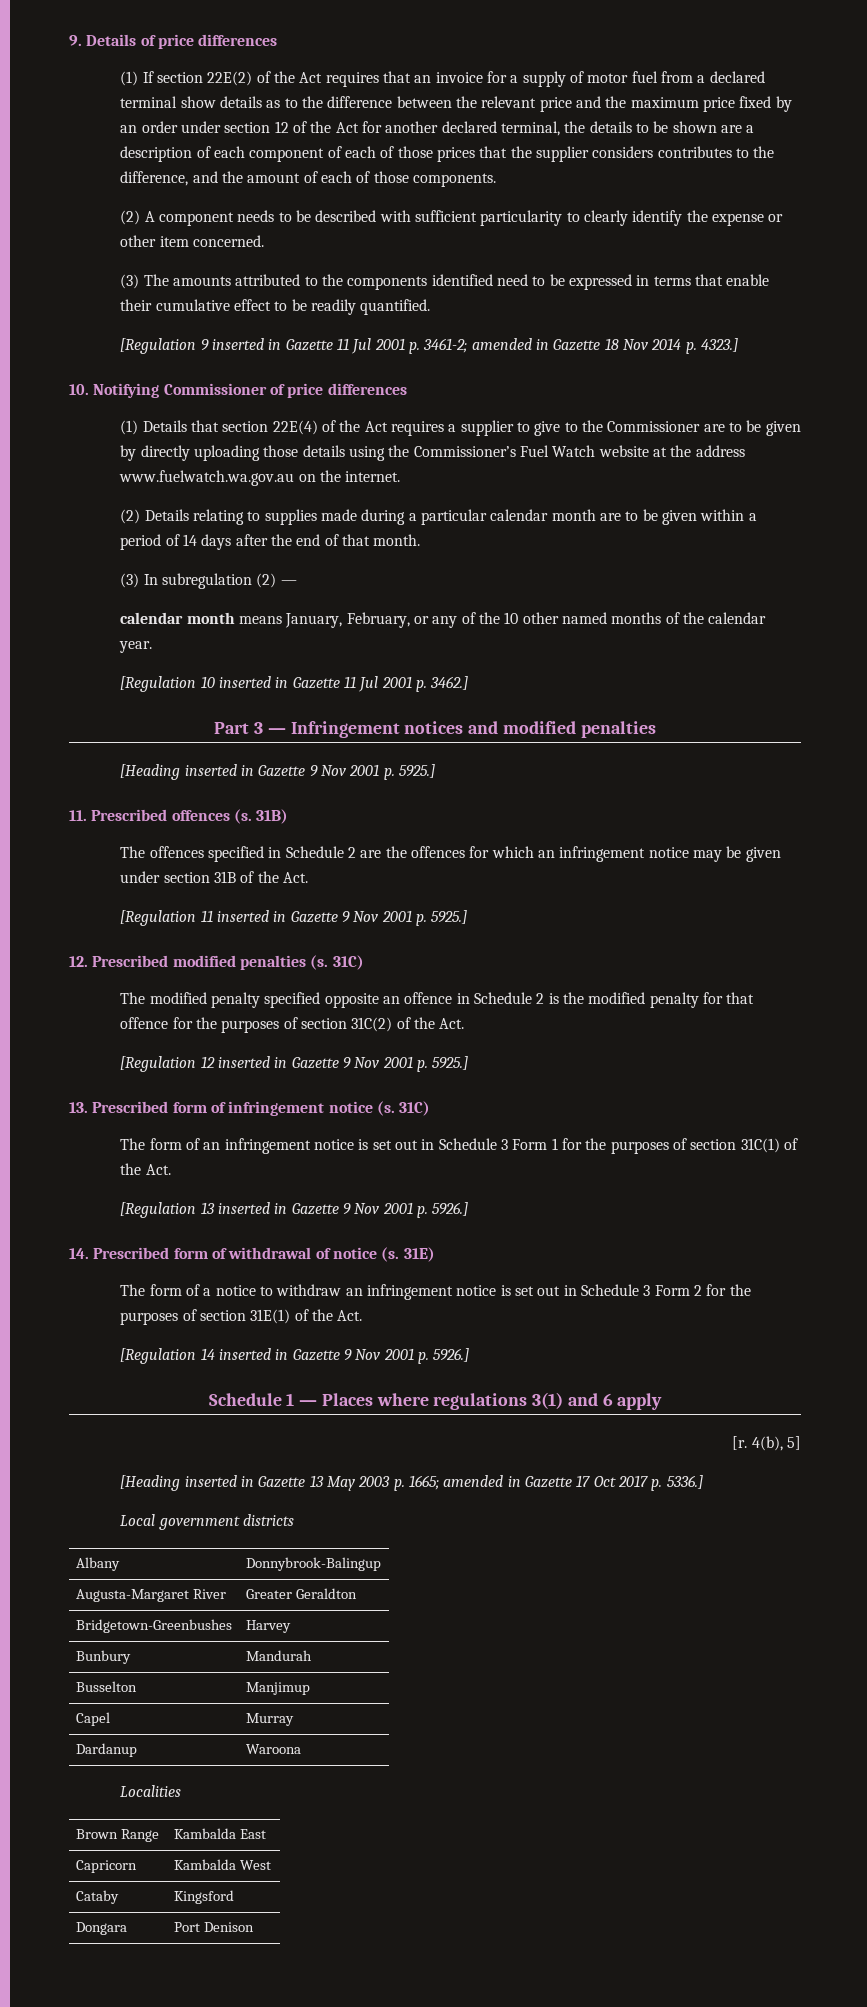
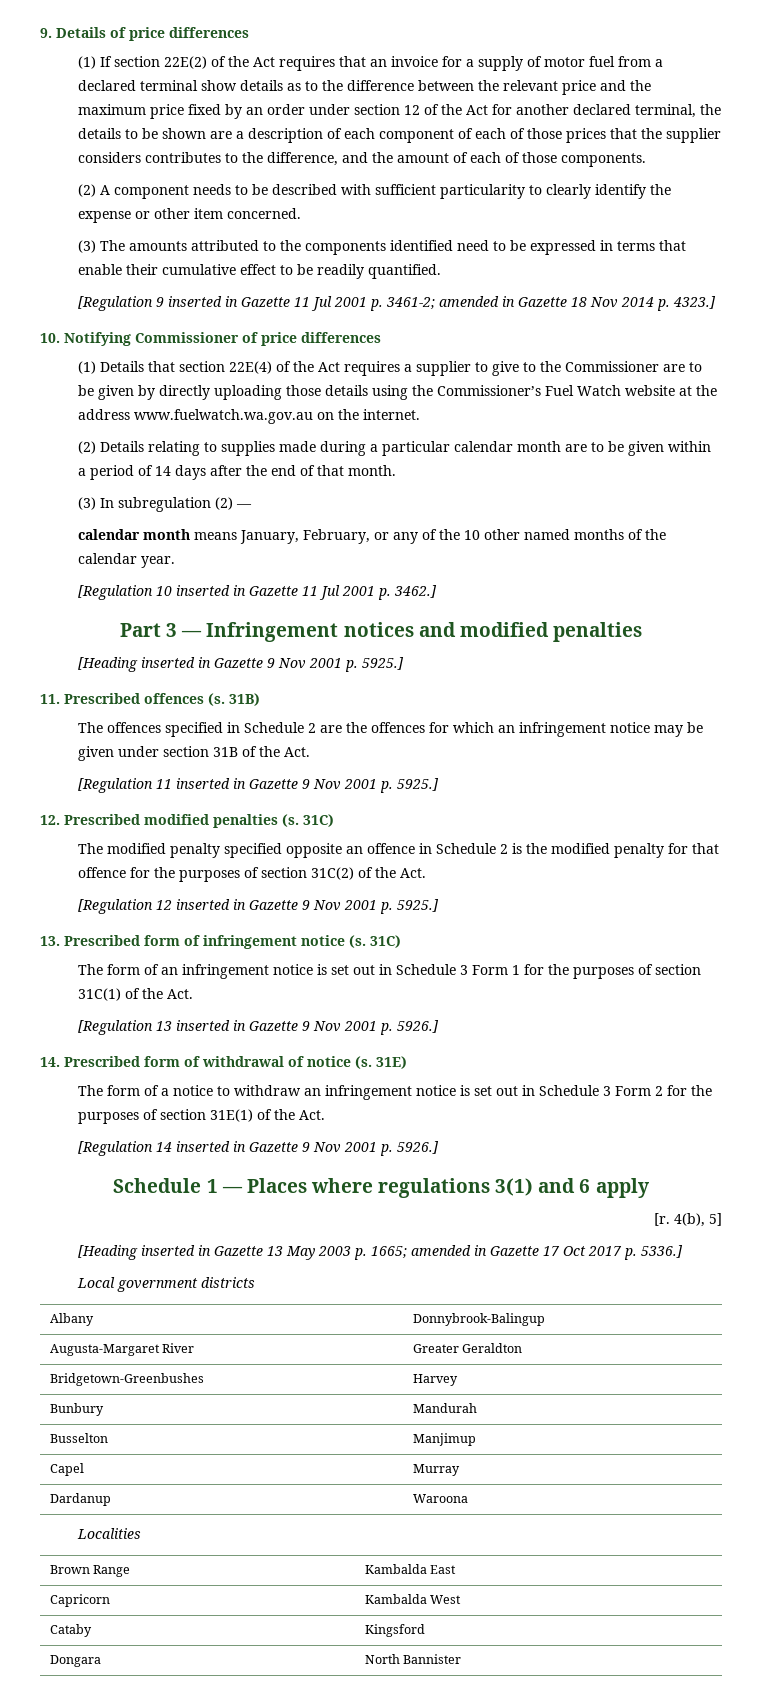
- Dongara | Port Denison
+ Dongara | North Bannister

